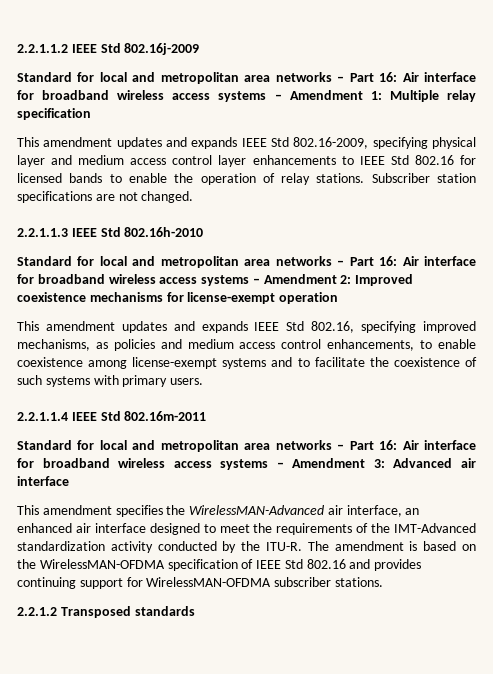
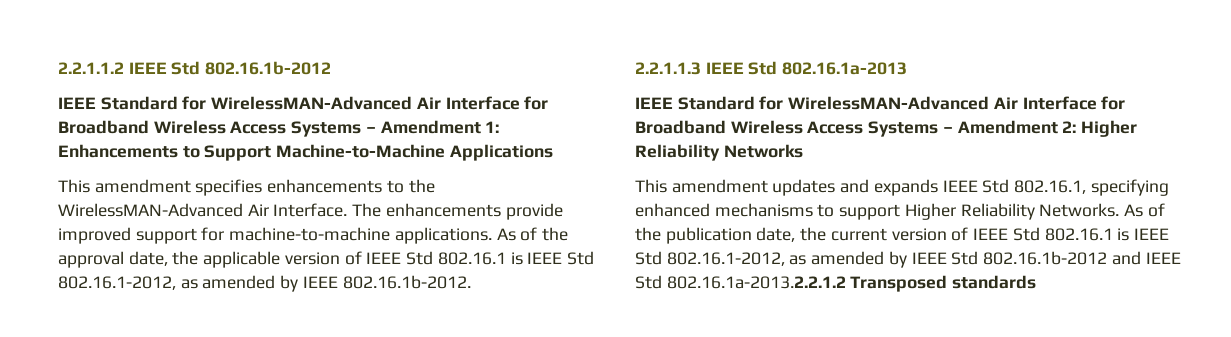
- 2.2.1.1.2 IEEE Std 802.16j-2009
- Standard for local and metropolitan area networks – Part 16: Air interface for broadband wireless access systems – Amendment 1: Multiple relay specification
- This amendment updates and expands IEEE Std 802.16-2009, specifying physical layer and medium access control layer enhancements to IEEE Std 802.16 for licensed bands to enable the operation of relay stations. Subscriber station specifications are not changed.
- 2.2.1.1.3 IEEE Std 802.16h-2010
- Standard for local and metropolitan area networks – Part 16: Air interface for broadband wireless access systems – Amendment 2: Improved coexistence mechanisms for license-exempt operation
- This amendment updates and expands IEEE Std 802.16, specifying improved mechanisms, as policies and medium access control enhancements, to enable coexistence among license-exempt systems and to facilitate the coexistence of such systems with primary users.
- 2.2.1.1.4 IEEE Std 802.16m-2011
- Standard for local and metropolitan area networks – Part 16: Air interface for broadband wireless access systems – Amendment 3: Advanced air interface
- This amendment specifies the WirelessMAN-Advanced air interface, an enhanced air interface designed to meet the requirements of the IMT-Advanced standardization activity conducted by the ITU-R. The amendment is based on the WirelessMAN-OFDMA specification of IEEE Std 802.16 and provides continuing support for WirelessMAN-OFDMA subscriber stations.
- 2.2.1.2 Transposed standards
+ 2.2.1.1.2 IEEE Std 802.16.1b-2012
+ IEEE Standard for WirelessMAN-Advanced Air Interface for Broadband Wireless Access Systems – Amendment 1: Enhancements to Support Machine-to-Machine Applications
+ This amendment specifies enhancements to the WirelessMAN-Advanced Air Interface. The enhancements provide improved support for machine-to-machine applications. As of the approval date, the applicable version of IEEE Std 802.16.1 is IEEE Std 802.16.1-2012, as amended by IEEE 802.16.1b-2012.
+ 2.2.1.1.3 IEEE Std 802.16.1a-2013
+ IEEE Standard for WirelessMAN-Advanced Air Interface for Broadband Wireless Access Systems – Amendment 2: Higher Reliability Networks
+ This amendment updates and expands IEEE Std 802.16.1, specifying enhanced mechanisms to support Higher Reliability Networks. As of the publication date, the current version of IEEE Std 802.16.1 is IEEE Std 802.16.1-2012, as amended by IEEE Std 802.16.1b-2012 and IEEE Std 802.16.1a-2013.2.2.1.2 Transposed standards

